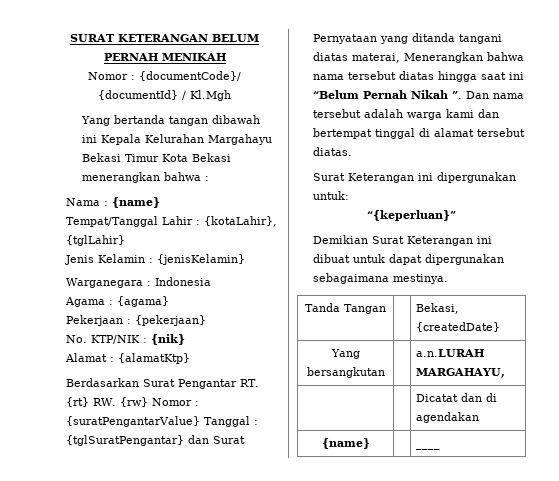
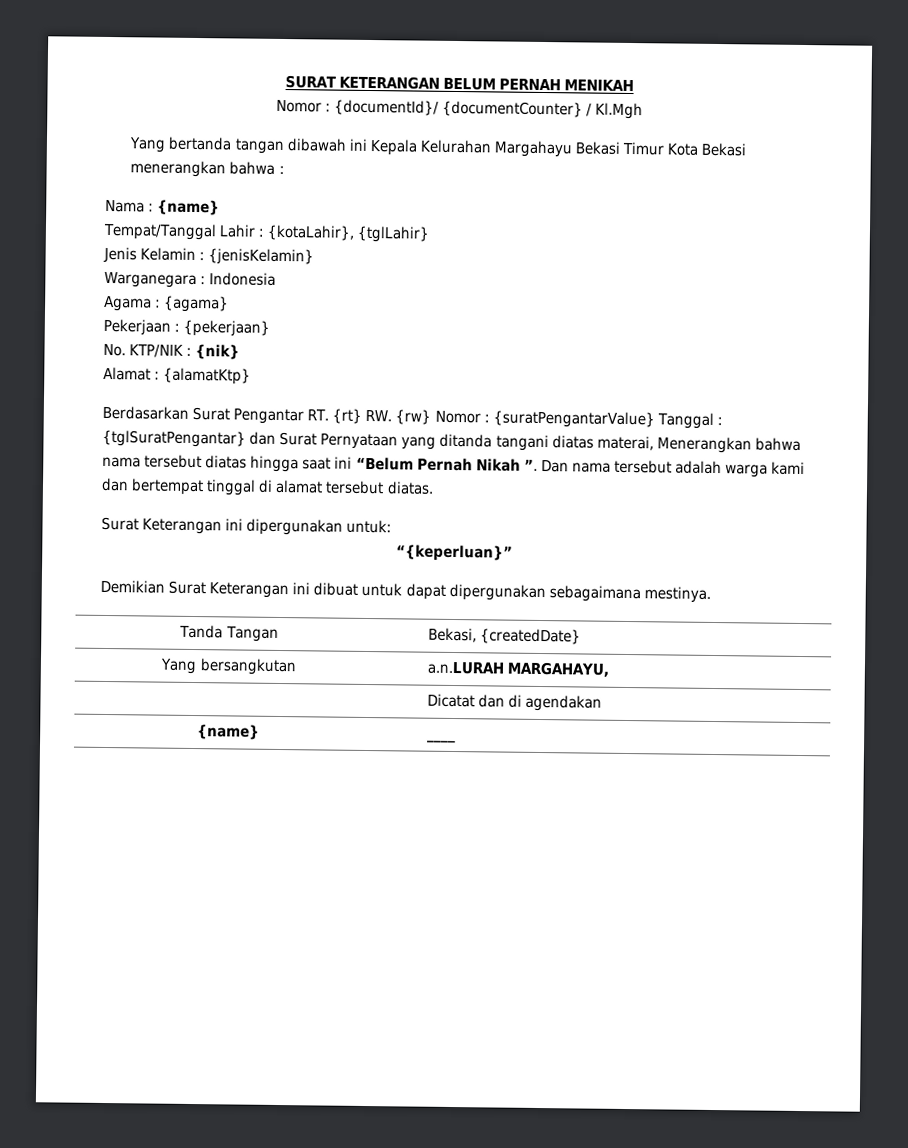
- Nomor : {documentCode}/ {documentId} / Kl.Mgh
+ Nomor : {documentId}/ {documentCounter} / Kl.Mgh

